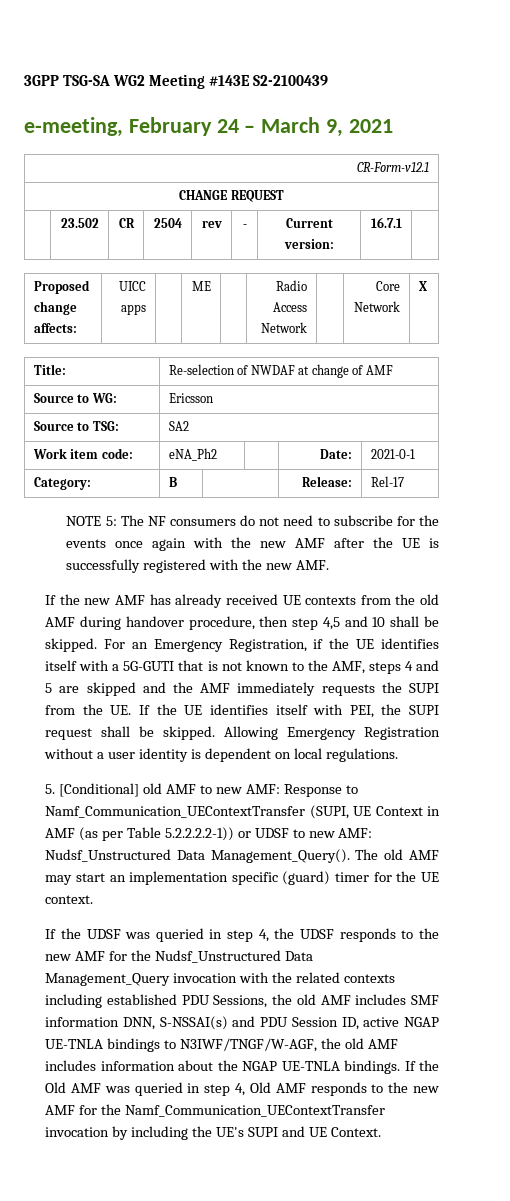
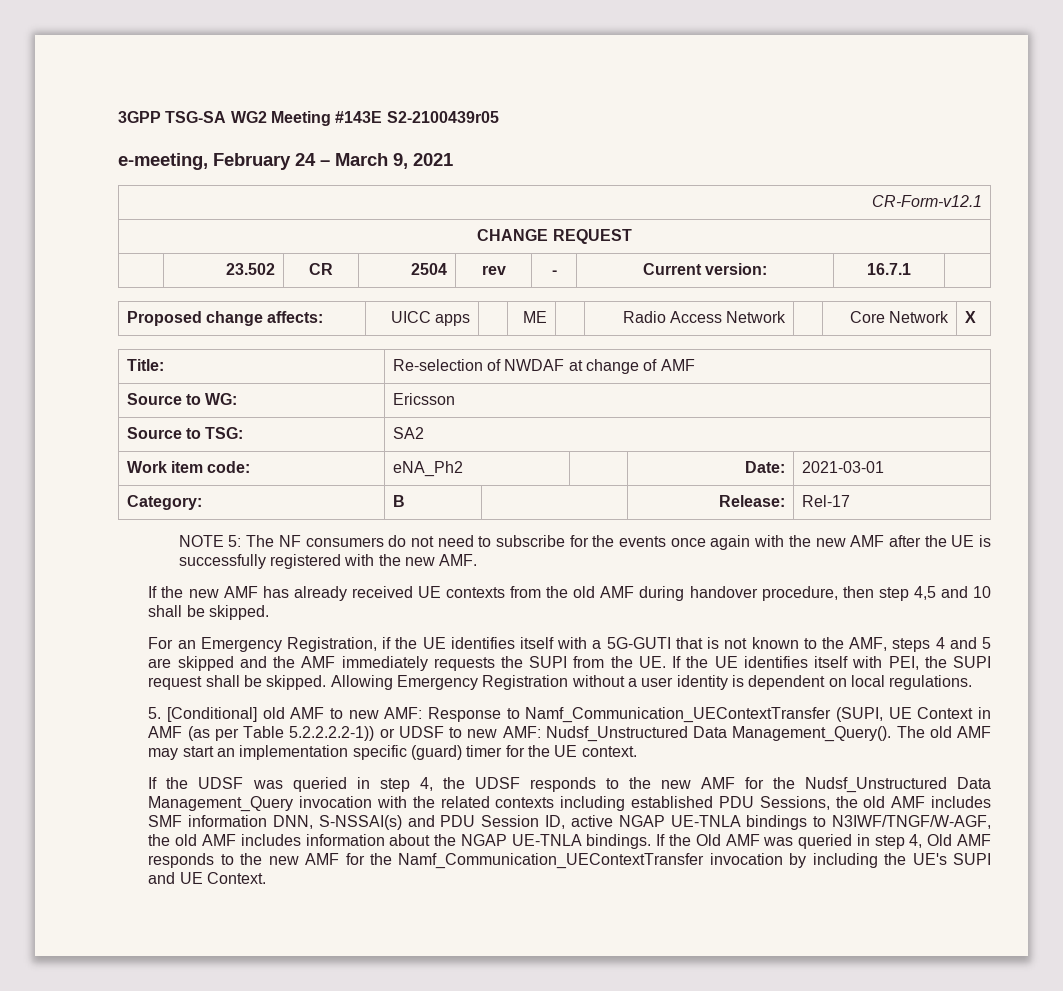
- 3GPP TSG-SA WG2 Meeting #143E S2-2100439
+ 3GPP TSG-SA WG2 Meeting #143E S2-2100439r05
- Work item code: | eNA_Ph2 | | Date: | 2021-0-1
+ Work item code: | eNA_Ph2 | | Date: | 2021-03-01
- If the new AMF has already received UE contexts from the old AMF during handover procedure, then step 4,5 and 10 shall be skipped. For an Emergency Registration, if the UE identifies itself with a 5G-GUTI that is not known to the AMF, steps 4 and 5 are skipped and the AMF immediately requests the SUPI from the UE. If the UE identifies itself with PEI, the SUPI request shall be skipped.
+ If the new AMF has already received UE contexts from the old AMF during handover procedure, then step 4,5 and 10 shall be skipped.
+ For an Emergency Registration, if the UE identifies itself with a 5G-GUTI that is not known to the AMF, steps 4 and 5 are skipped and the AMF immediately requests the SUPI from the UE. If the UE identifies itself with PEI, the SUPI request shall be skipped.

